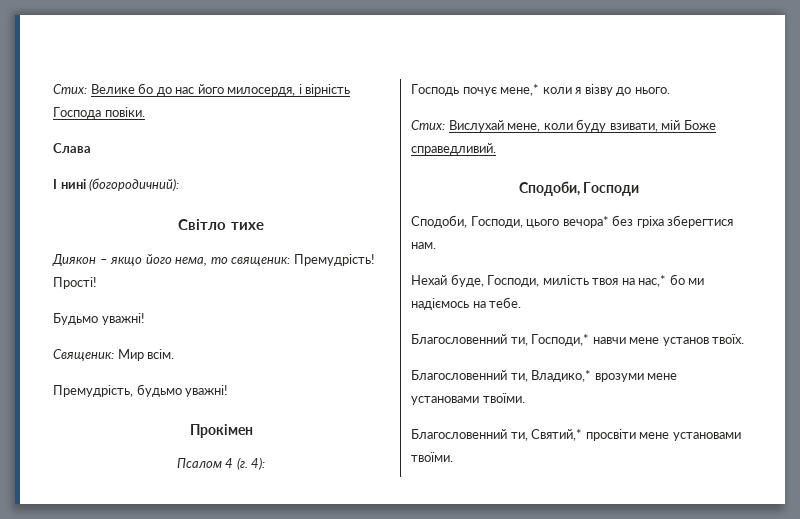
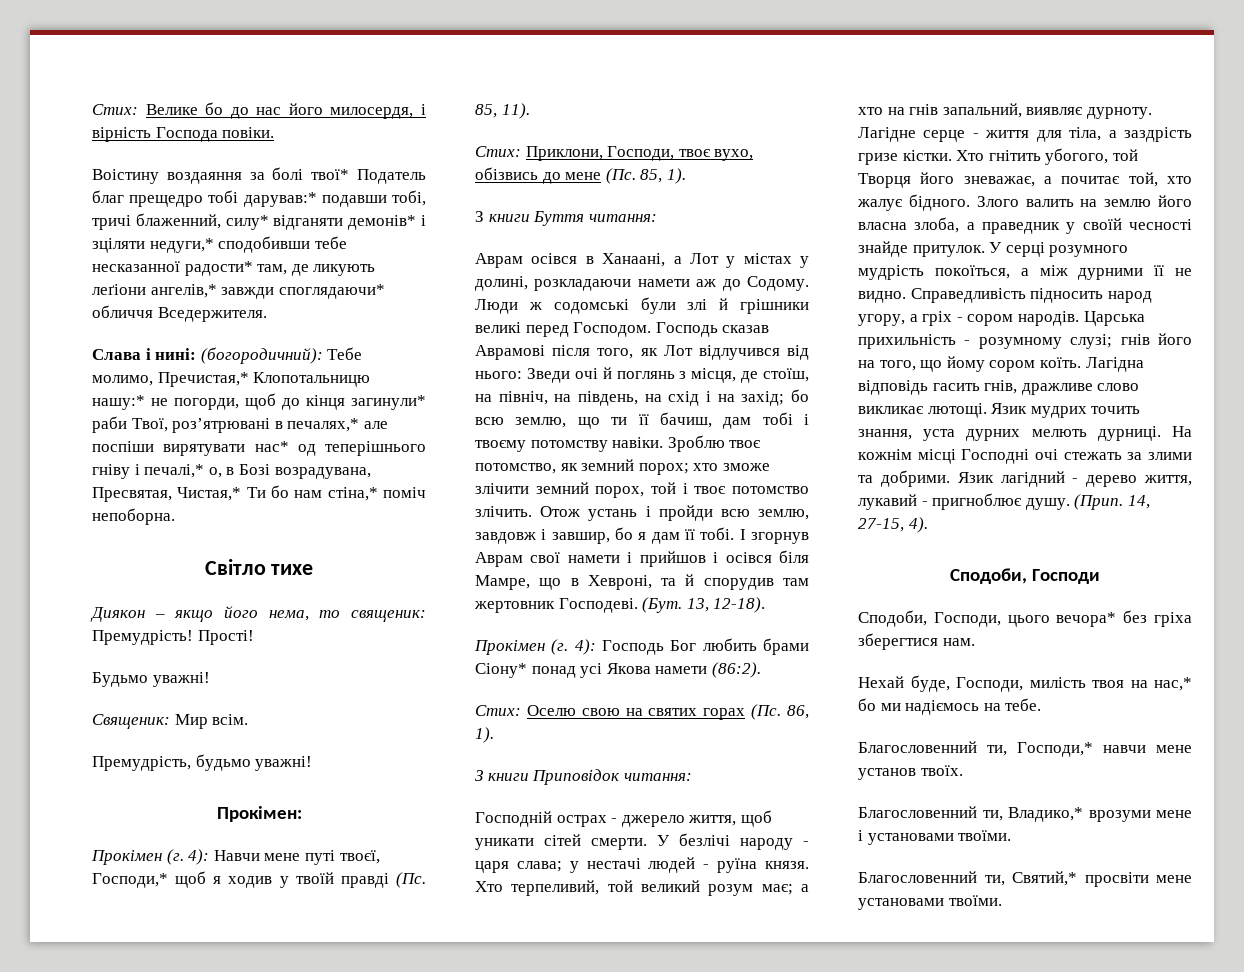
+ Воістину воздаяння за болі твої* Податель благ прещедро тобі дарував:* подавши тобі, тричі блаженний, силу* відганяти демонів* і зціляти недуги,* сподобивши тебе несказанної радости* там, де ликують леґіони ангелів,* завжди споглядаючи* обличчя Вседержителя.
- Слава
- І нині (богородичний):
+ Слава і нині: (богородичний): Тебе молимо, Пречистая,* Клопотальницю нашу:* не погорди, щоб до кінця загинули* раби Твої, роз’ятрювані в печалях,* але поспіши вирятувати нас* од теперішнього гніву і печалі,* о, в Бозі возрадувана, Пресвятая, Чистая,* Ти бо нам стіна,* поміч непоборна.
- Прокімен
- Псалом 4 (г. 4):
- Господь почує мене,* коли я візву до нього.
- Стих: Вислухай мене, коли буду взивати, мій Боже справедливий.
+ Прокімен:
+ Прокімен (г. 4): Навчи мене путі твоєї, Господи,* щоб я ходив у твоїй правді (Пс. 85, 11).
+ Стих: Приклони, Господи, твоє вухо, обізвись до мене (Пс. 85, 1).
+ З книги Буття читання:
+ Аврам осівся в Ханаані, а Лот у містах у долині, розкладаючи намети аж до Содому. Люди ж содомські були злі й грішники великі перед Господом. Господь сказав Аврамові після того, як Лот відлучився від нього: Зведи очі й поглянь з місця, де стоїш, на північ, на південь, на схід і на захід; бо всю землю, що ти її бачиш, дам тобі і твоєму потомству навіки. Зроблю твоє потомство, як земний порох; хто зможе злічити земний порох, той і твоє потомство злічить. Отож устань і пройди всю землю, завдовж і завшир, бо я дам її тобі. І згорнув Аврам свої намети і прийшов і осівся біля Мамре, що в Хевроні, та й спорудив там жертовник Господеві. (Бут. 13, 12-18).
+ Прокімен (г. 4): Господь Бог любить брами Сіону* понад усі Якова намети (86:2).
+ Стих: Оселю свою на святих горах (Пс. 86, 1).
+ З книги Приповідок читання:
+ Господній острах - джерело життя, щоб уникати сітей смерти. У безлічі народу - царя слава; у нестачі людей - руїна князя. Хто терпеливий, той великий розум має; а хто на гнів запальний, виявляє дурноту. Лагідне серце - життя для тіла, а заздрість гризе кістки. Хто гнітить убогого, той Творця його зневажає, а почитає той, хто жалує бідного. Злого валить на землю його власна злоба, а праведник у своїй чесності знайде притулок. У серці розумного мудрість покоїться, а між дурними її не видно. Справедливість підносить народ угору, а гріх - сором народів. Царська прихильність - розумному слузі; гнів його на того, що йому сором коїть. Лагідна відповідь гасить гнів, дражливе слово викликає лютощі. Язик мудрих точить знання, уста дурних мелють дурниці. На кожнім місці Господні очі стежать за злими та добрими. Язик лагідний - дерево життя, лукавий - пригноблює душу. (Прип. 14, 27-15, 4).
- Благословенний ти, Владико,* врозуми мене установами твоїми.
+ Благословенний ти, Владико,* врозуми мене і установами твоїми.

